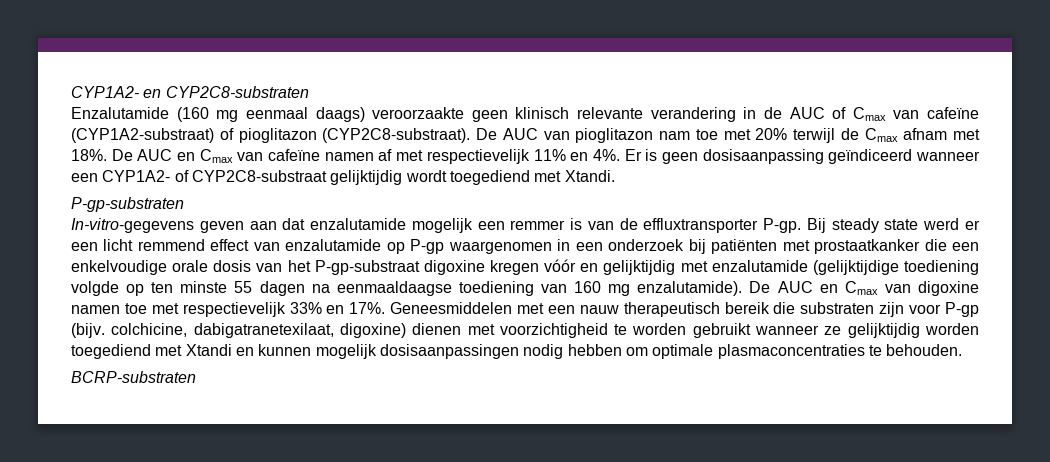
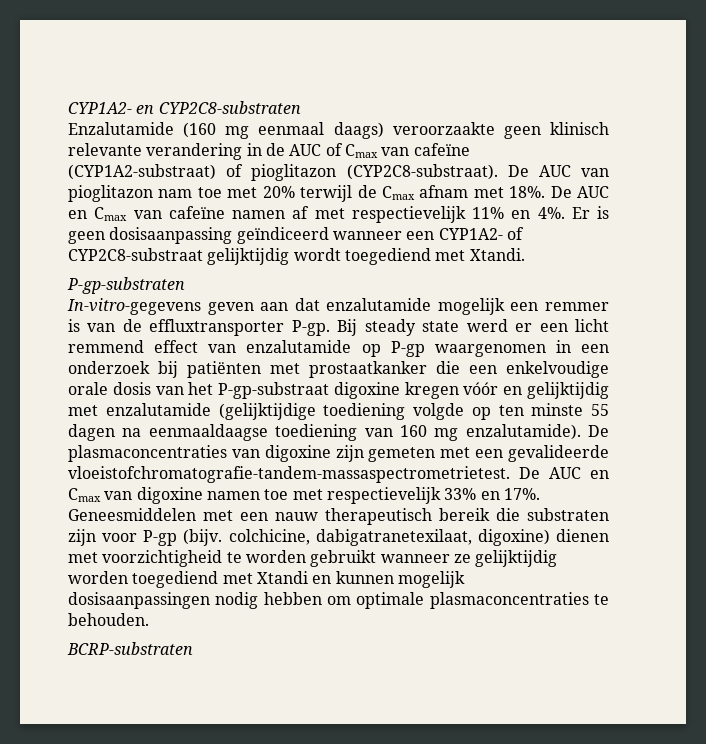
- De AUC en Cmax van digoxine namen toe met respectievelijk 33% en 17%.
+ De plasmaconcentraties van digoxine zijn gemeten met een gevalideerde vloeistofchromatografie-tandem-massaspectrometrietest. De AUC en Cmax van digoxine namen toe met respectievelijk 33% en 17%.

